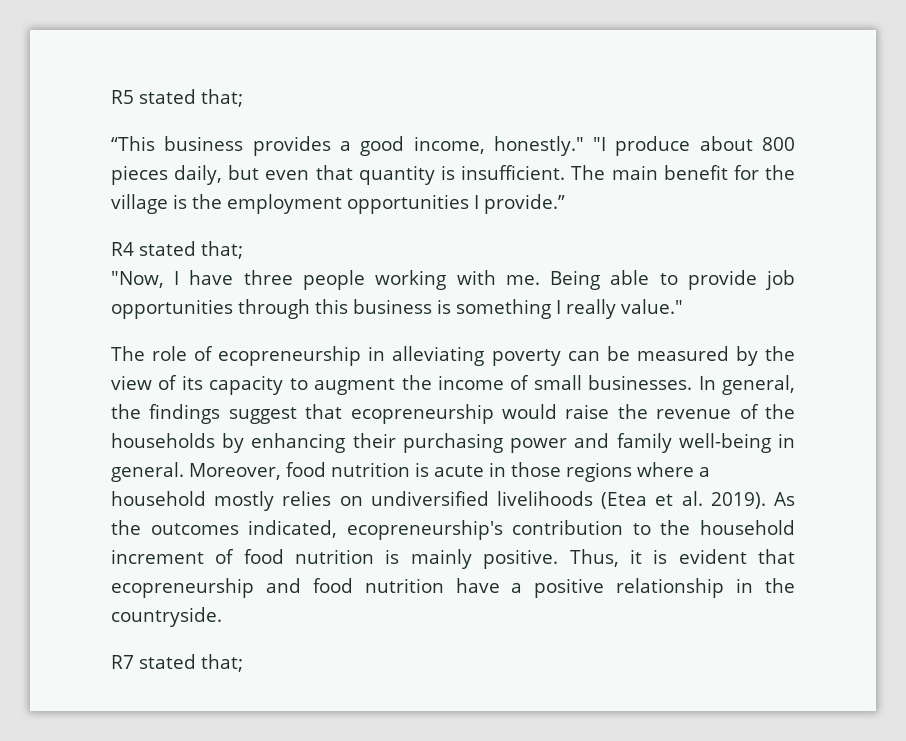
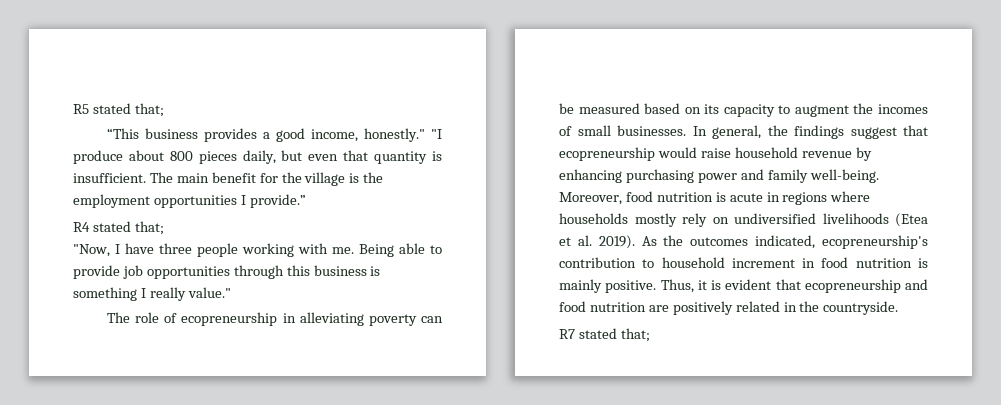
- The role of ecopreneurship in alleviating poverty can be measured by the view of its capacity to augment the income of small businesses.
+ The role of ecopreneurship in alleviating poverty can be measured based on its capacity to augment the incomes of small businesses.
- In general, the findings suggest that ecopreneurship would raise the revenue of the households by enhancing their purchasing power and family well-being in general.
+ In general, the findings suggest that ecopreneurship would raise household revenue by enhancing purchasing power and family well-being.
- Moreover, food nutrition is acute in those regions where a household mostly relies on undiversified livelihoods (Etea et al. 2019).
+ Moreover, food nutrition is acute in regions where households mostly rely on undiversified livelihoods (Etea et al. 2019).
- As the outcomes indicated, ecopreneurship's contribution to the household increment of food nutrition is mainly positive.
+ As the outcomes indicated, ecopreneurship's contribution to household increment in food nutrition is mainly positive.
- Thus, it is evident that ecopreneurship and food nutrition have a positive relationship in the countryside.
+ Thus, it is evident that ecopreneurship and food nutrition are positively related in the countryside.

